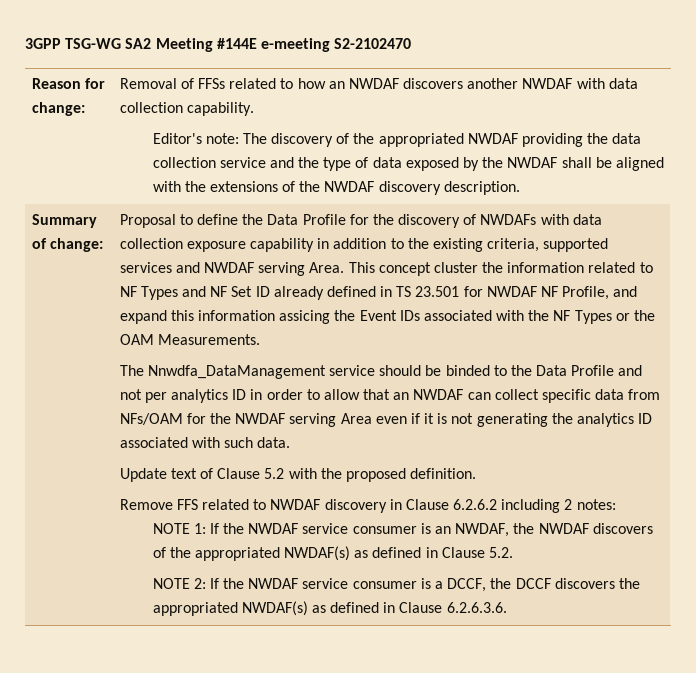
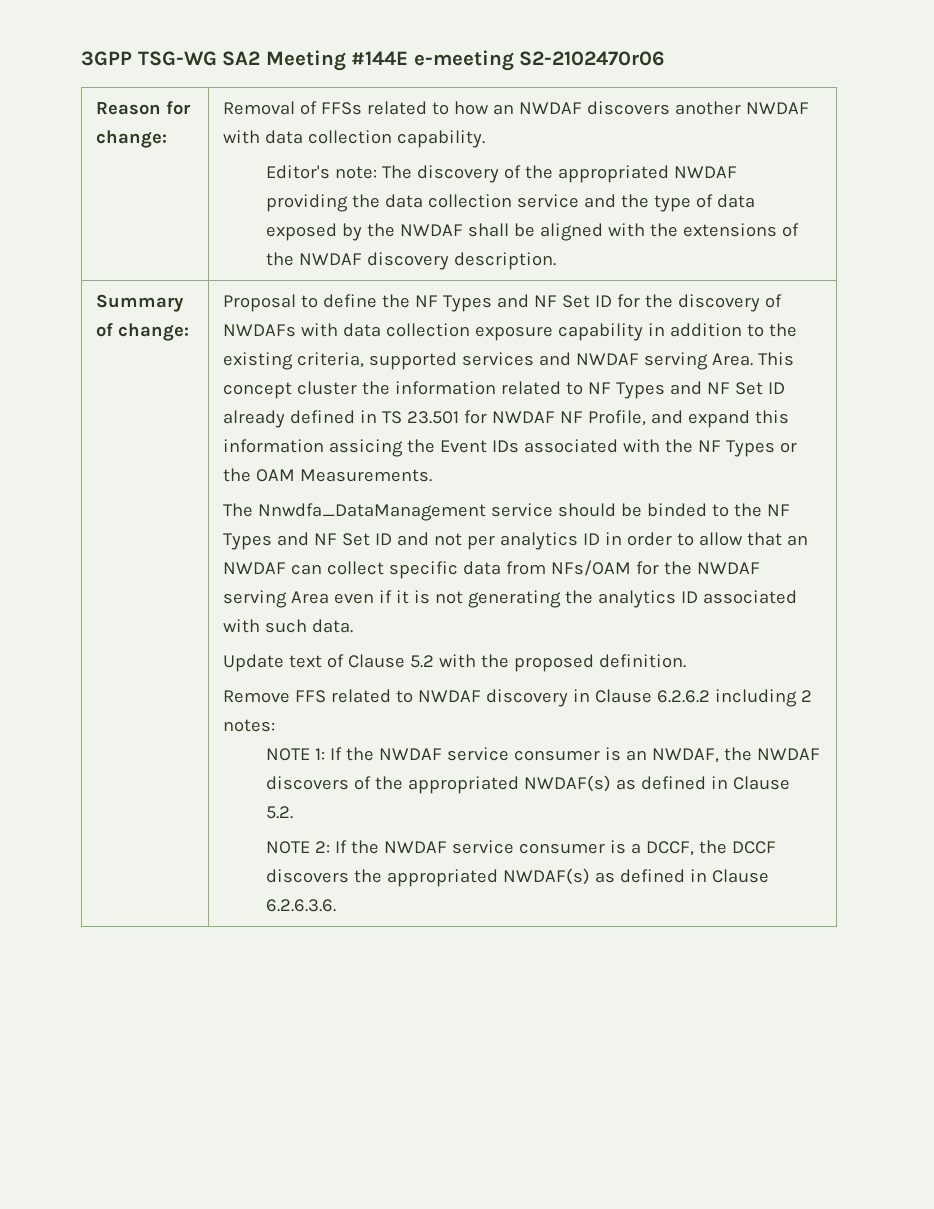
- 3GPP TSG-WG SA2 Meeting #144E e-meeting S2-2102470
+ 3GPP TSG-WG SA2 Meeting #144E e-meeting S2-2102470r06
- Proposal to define the Data Profile for the discovery of NWDAFs with data collection exposure capability in addition to the existing criteria, supported services and NWDAF serving Area.
+ Proposal to define the NF Types and NF Set ID for the discovery of NWDAFs with data collection exposure capability in addition to the existing criteria, supported services and NWDAF serving Area.
- The Nnwdfa_DataManagement service should be binded to the Data Profile and not per analytics ID in order to allow that an NWDAF can collect specific data from NFs/OAM for the NWDAF serving Area even if it is not generating the analytics ID associated with such data.
+ The Nnwdfa_DataManagement service should be binded to the NF Types and NF Set ID and not per analytics ID in order to allow that an NWDAF can collect specific data from NFs/OAM for the NWDAF serving Area even if it is not generating the analytics ID associated with such data.

